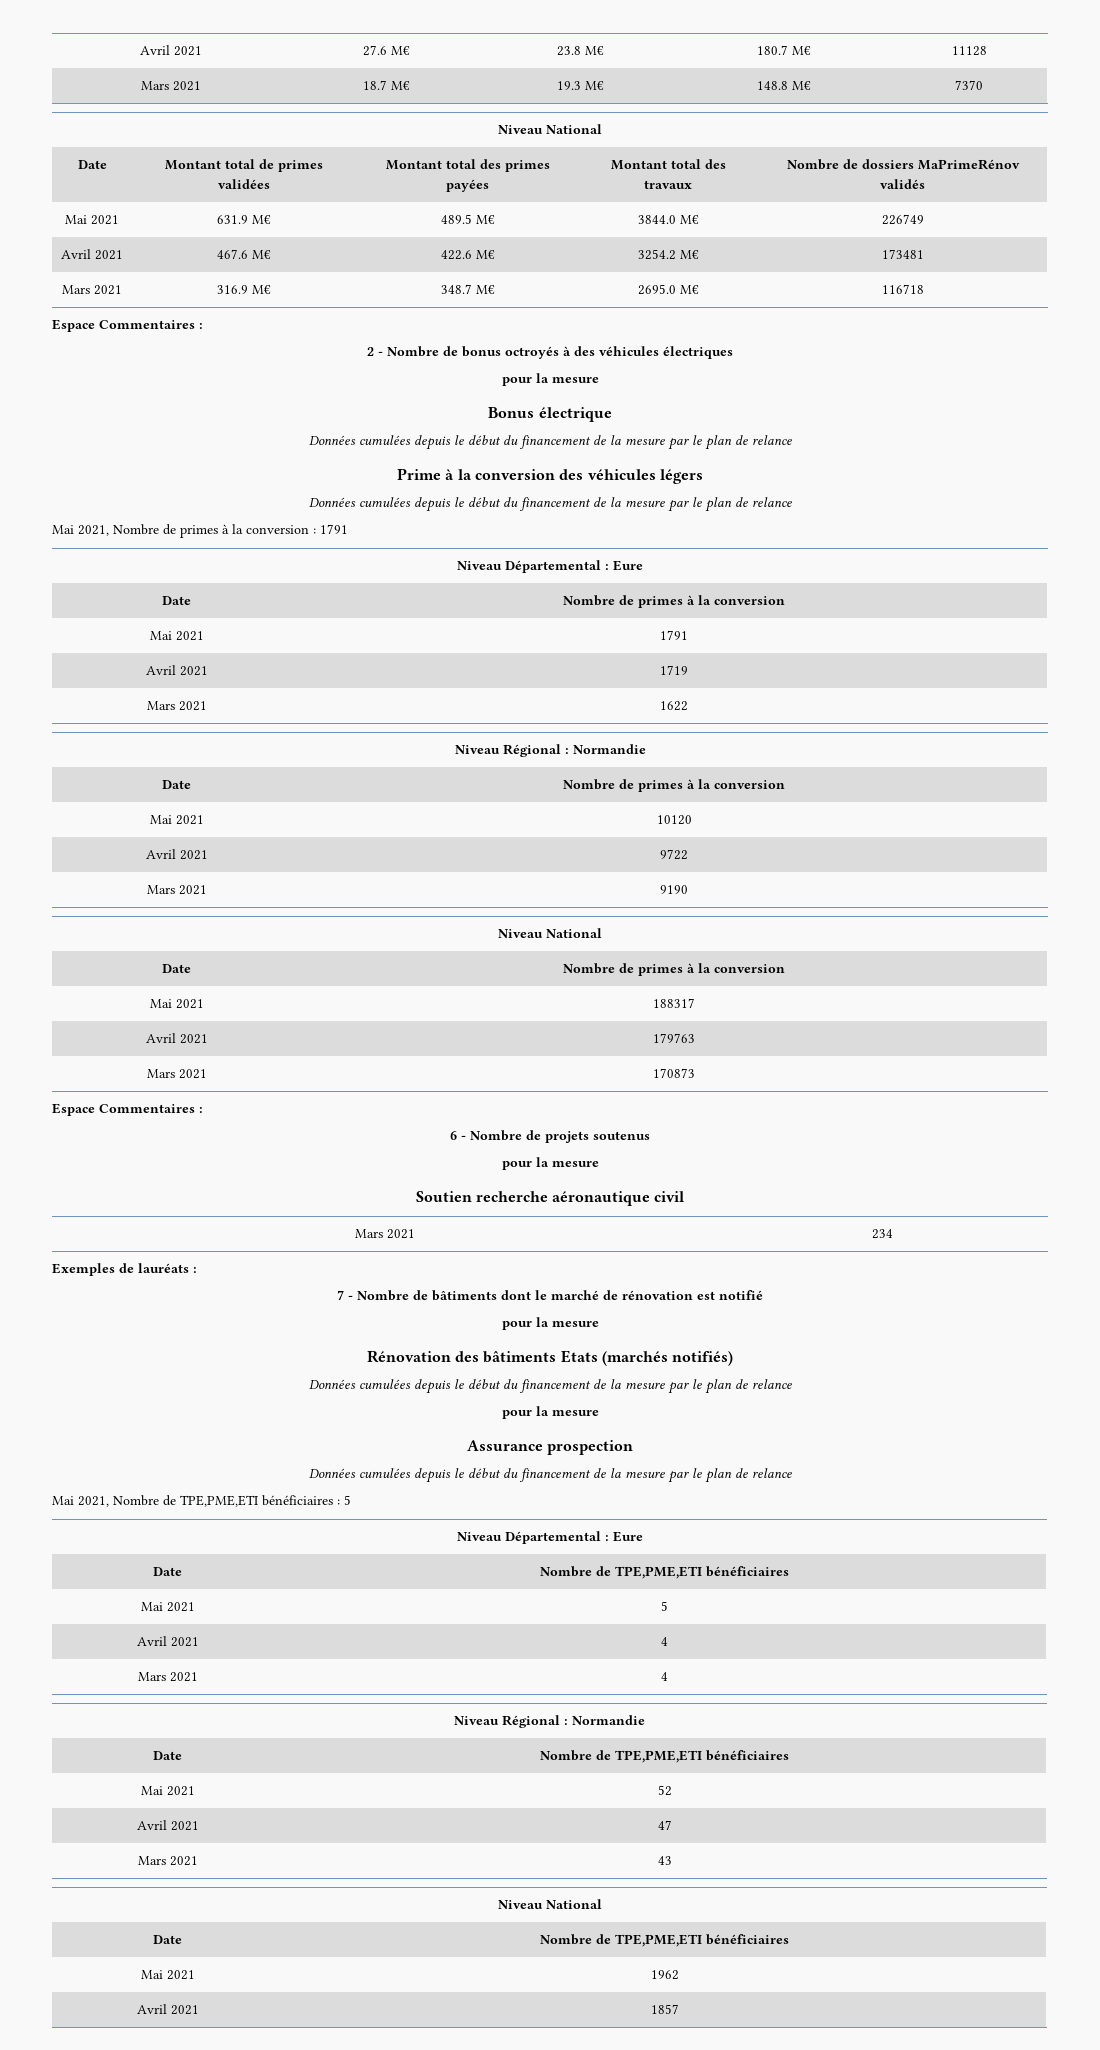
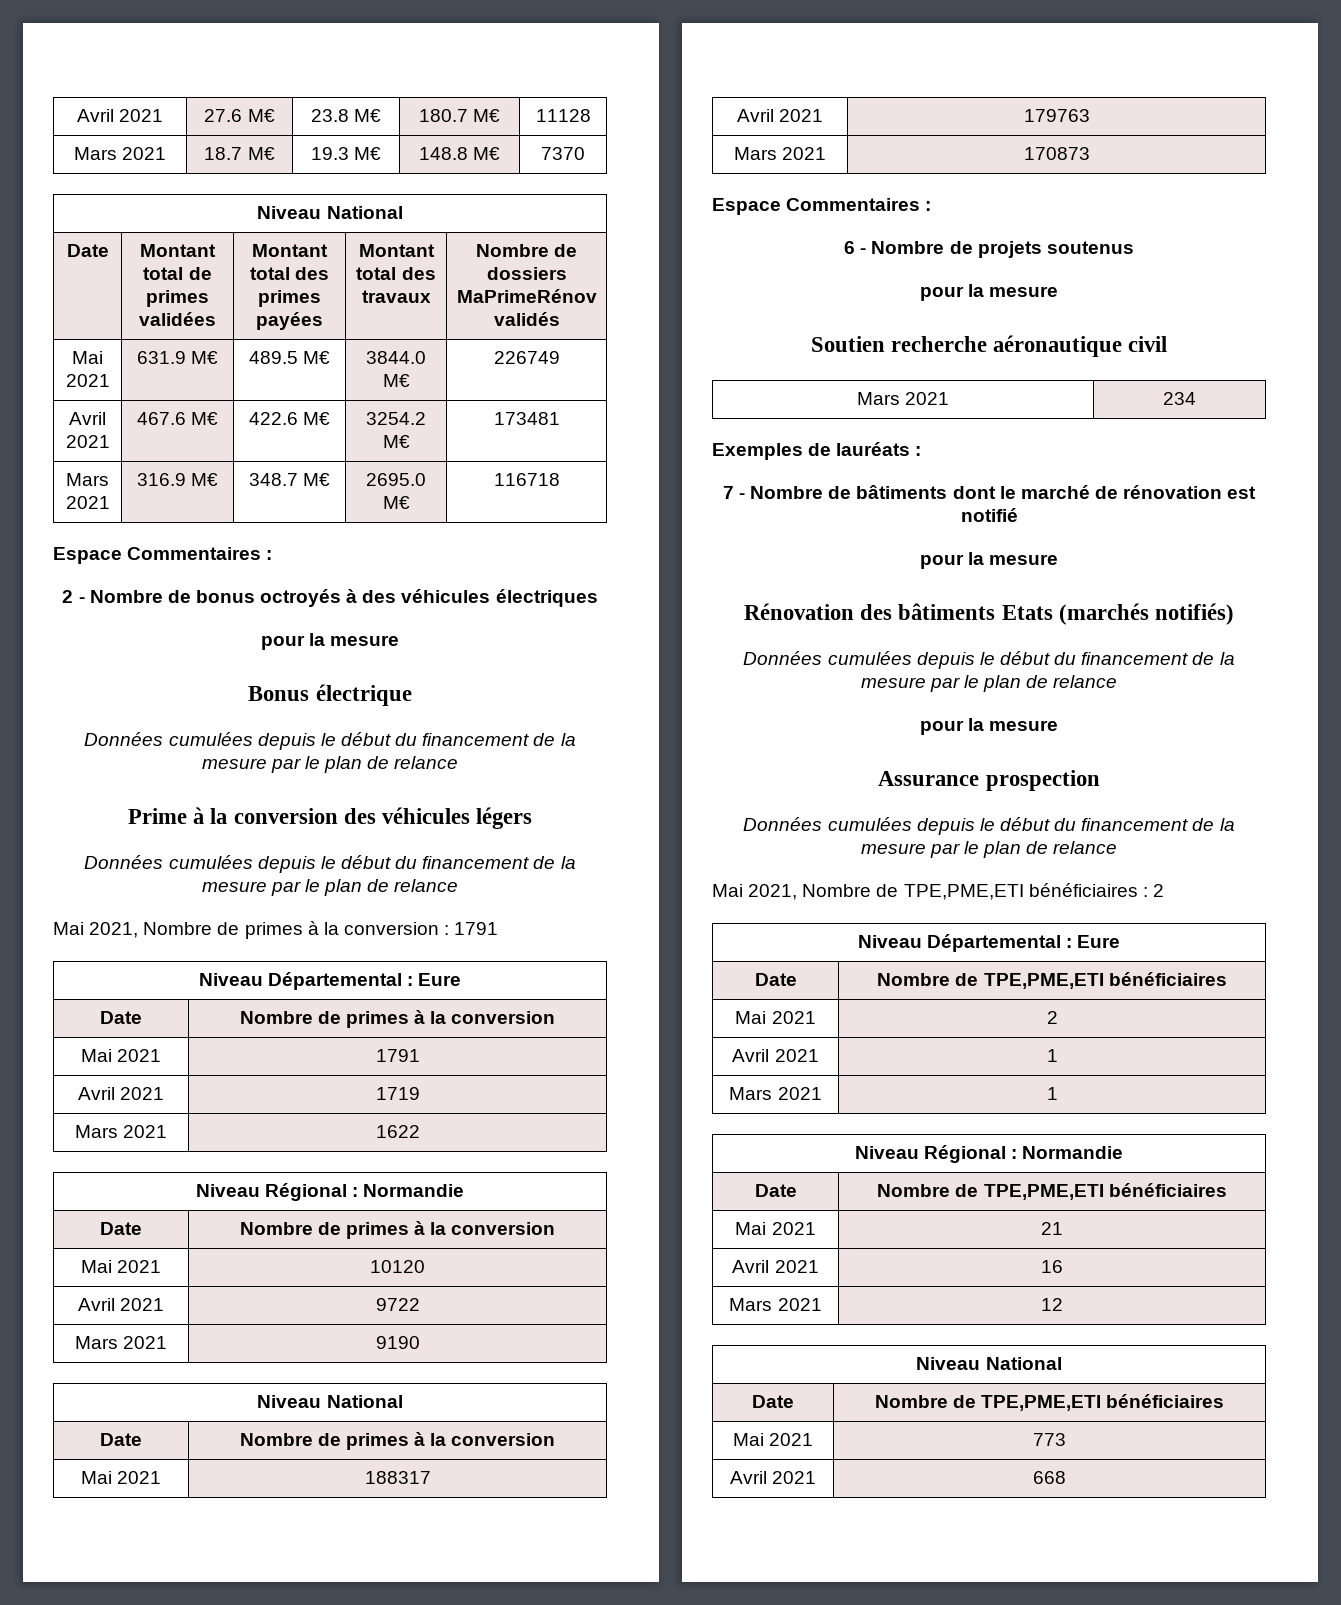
- Mai 2021, Nombre de TPE,PME,ETI bénéficiaires : 5
+ Mai 2021, Nombre de TPE,PME,ETI bénéficiaires : 2
- Mai 2021 | 5
- Avril 2021 | 4
- Mars 2021 | 4
+ Mai 2021 | 2
+ Avril 2021 | 1
+ Mars 2021 | 1
- Mai 2021 | 52
- Avril 2021 | 47
- Mars 2021 | 43
+ Mai 2021 | 21
+ Avril 2021 | 16
+ Mars 2021 | 12
- Mai 2021 | 1962
- Avril 2021 | 1857
+ Mai 2021 | 773
+ Avril 2021 | 668

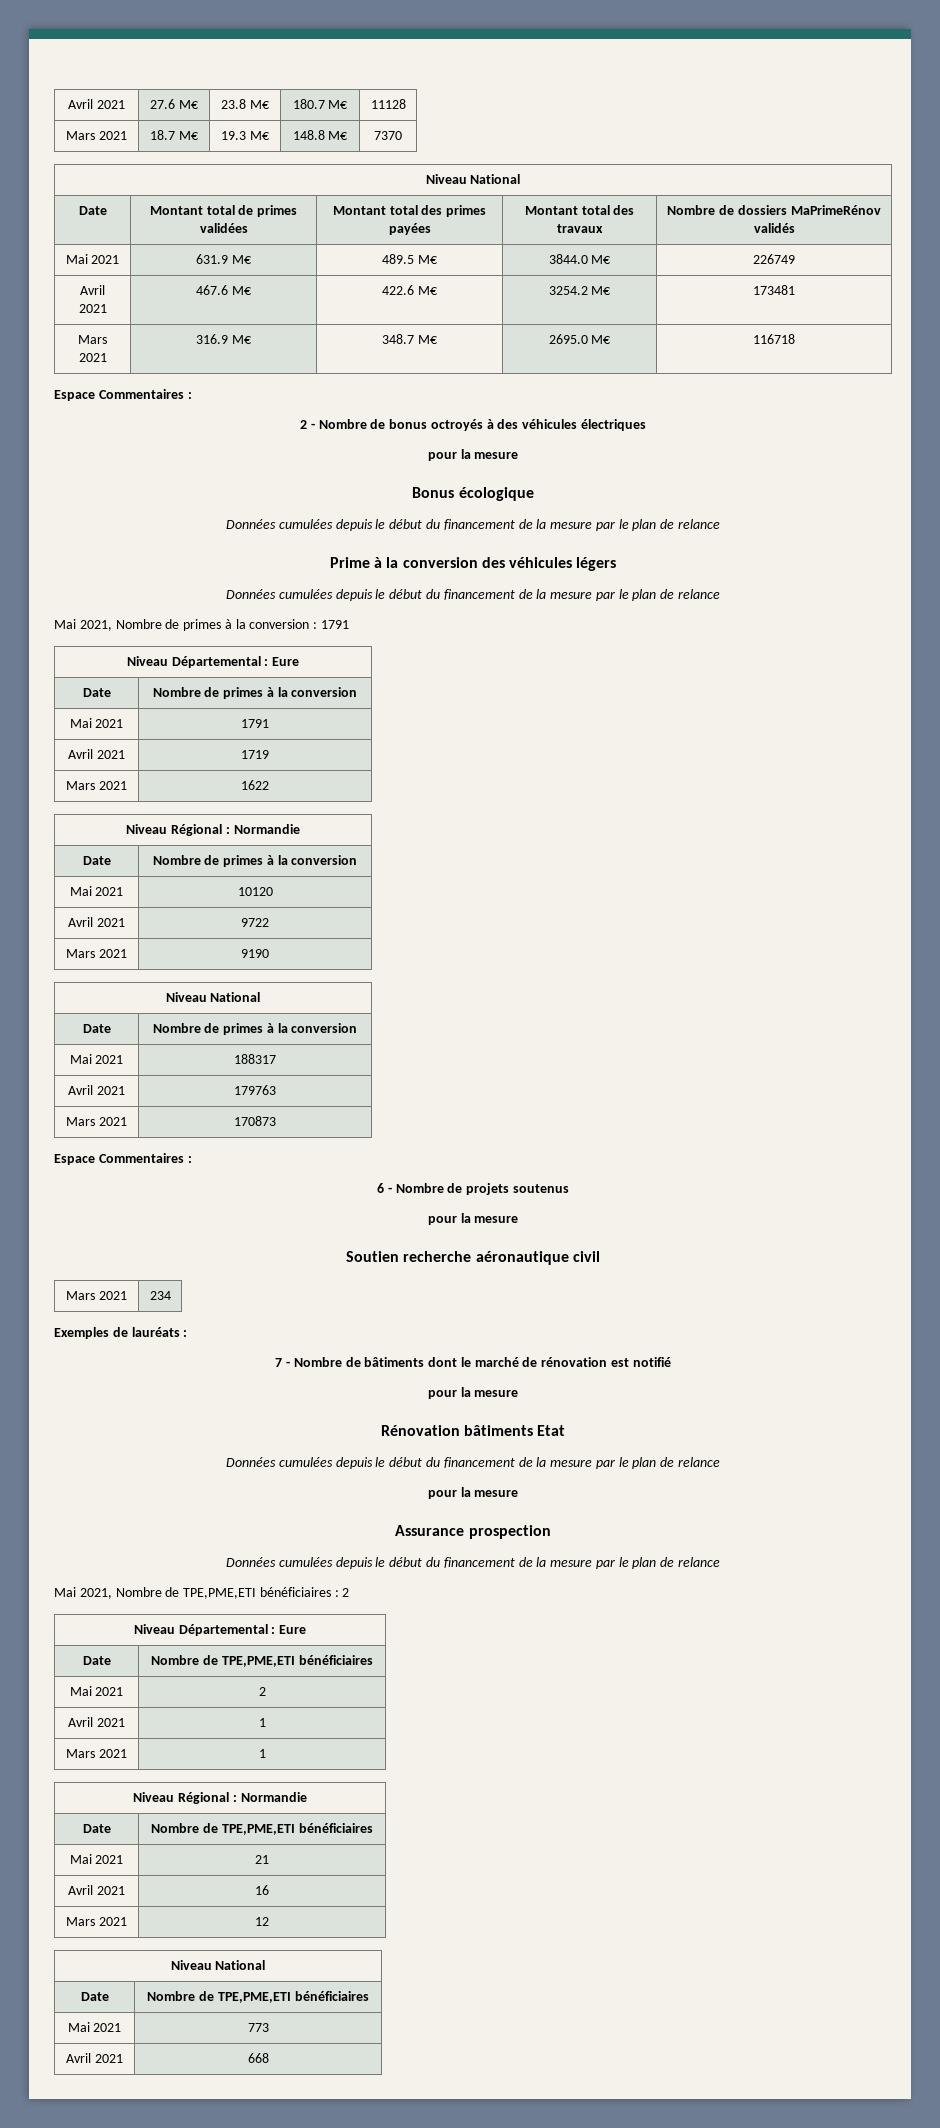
- Bonus électrique
+ Bonus écologique
- Rénovation des bâtiments Etats (marchés notifiés)
+ Rénovation bâtiments Etat

